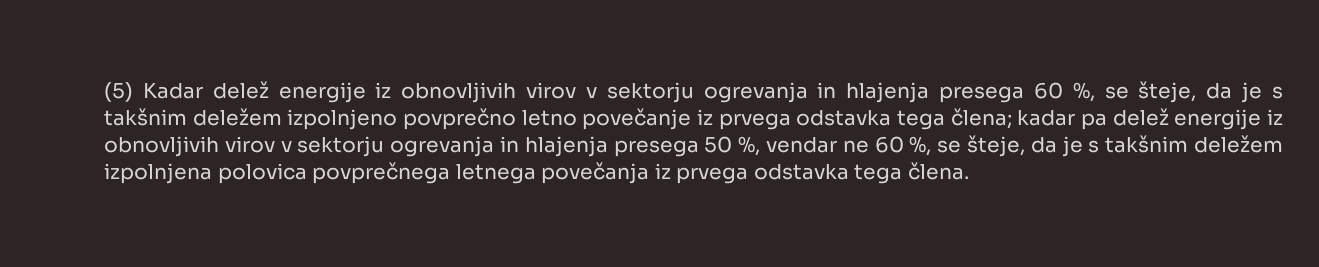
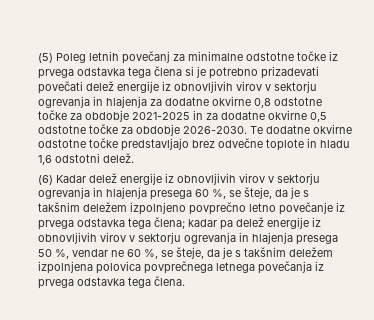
- (5) Kadar delež energije iz obnovljivih virov v sektorju ogrevanja in hlajenja presega 60 %, se šteje, da je s takšnim deležem izpolnjeno povprečno letno povečanje iz prvega odstavka tega člena;
+ (5) Poleg letnih povečanj za minimalne odstotne točke iz prvega odstavka tega člena si je potrebno prizadevati povečati delež energije iz obnovljivih virov v sektorju ogrevanja in hlajenja za dodatne okvirne 0,8 odstotne točke za obdobje 2021-2025 in za dodatne okvirne 0,5 odstotne točke za obdobje 2026-2030. Te dodatne okvirne odstotne točke predstavljajo brez odvečne toplote in hladu 1,6 odstotni delež.
+ (6) Kadar delež energije iz obnovljivih virov v sektorju ogrevanja in hlajenja presega 60 %, se šteje, da je s takšnim deležem izpolnjeno povprečno letno povečanje iz prvega odstavka tega člena;

